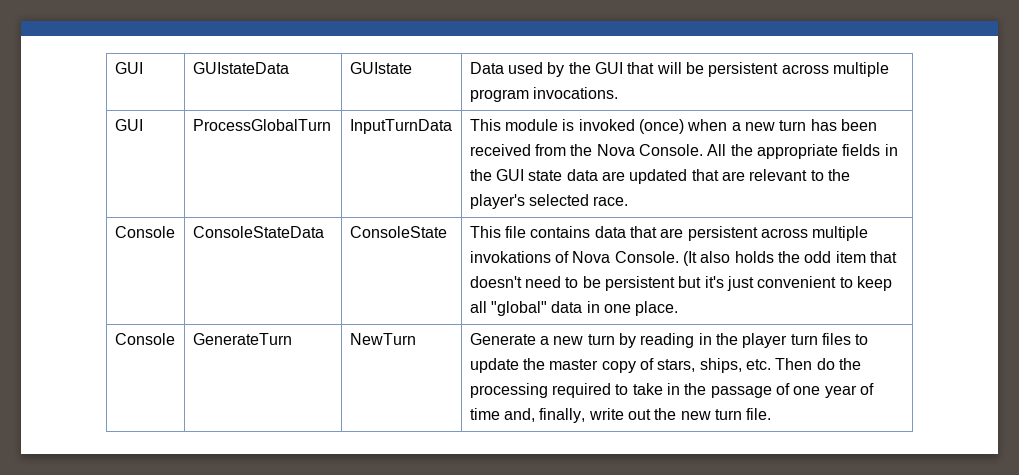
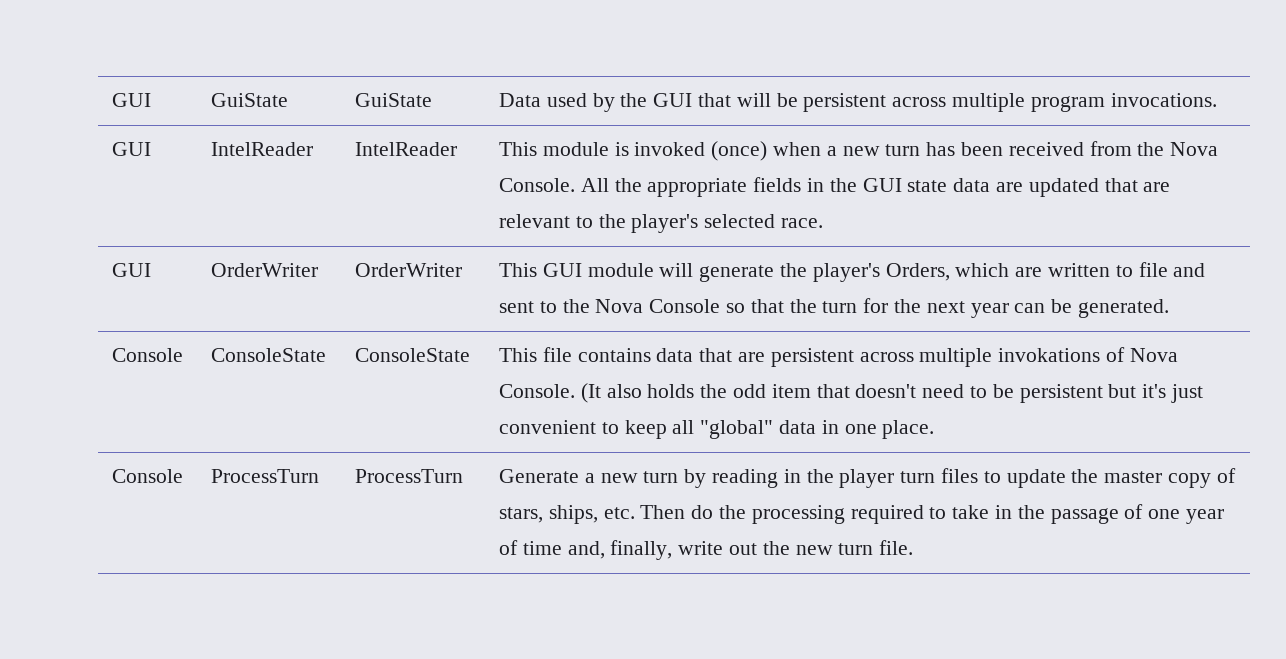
- GUI | GUIstateData | GUIstate | Data used by the GUI that will be persistent across multiple program invocations.
+ GUI | GuiState | GuiState | Data used by the GUI that will be persistent across multiple program invocations.
- GUI | ProcessGlobalTurn | InputTurnData | This module is invoked (once) when a new turn has been received from the Nova Console. All the appropriate fields in the GUI state data are updated that are relevant to the player's selected race.
+ GUI | IntelReader | IntelReader | This module is invoked (once) when a new turn has been received from the Nova Console. All the appropriate fields in the GUI state data are updated that are relevant to the player's selected race.
- Console | ConsoleStateData | ConsoleState | This file contains data that are persistent across multiple invokations of Nova Console. (It also holds the odd item that doesn't need to be persistent but it's just convenient to keep all "global" data in one place.
+ GUI | OrderWriter | OrderWriter | This GUI module will generate the player's Orders, which are written to file and sent to the Nova Console so that the turn for the next year can be generated.
+ Console | ConsoleState | ConsoleState | This file contains data that are persistent across multiple invokations of Nova Console. (It also holds the odd item that doesn't need to be persistent but it's just convenient to keep all "global" data in one place.
- GenerateTurn | NewTurn
+ ProcessTurn | ProcessTurn

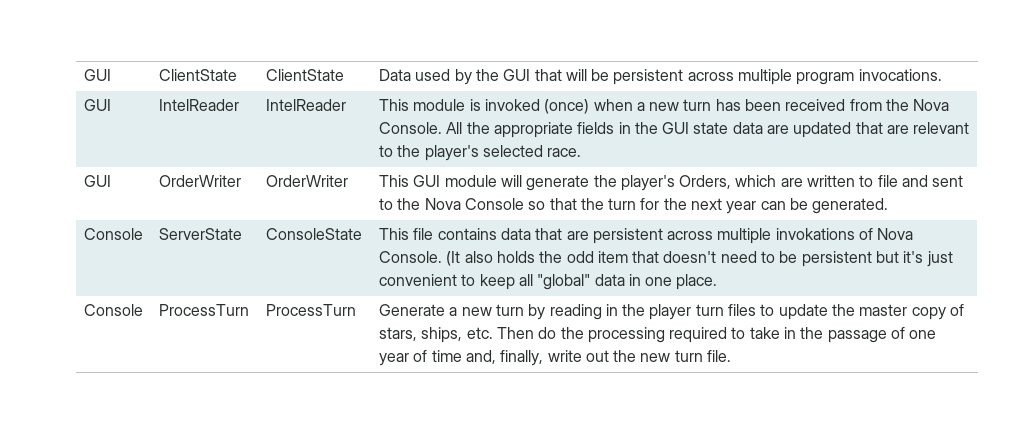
- GUI | GuiState | GuiState | Data used by the GUI that will be persistent across multiple program invocations.
+ GUI | ClientState | ClientState | Data used by the GUI that will be persistent across multiple program invocations.
- Console | ConsoleState | ConsoleState | This file contains data that are persistent across multiple invokations of Nova Console. (It also holds the odd item that doesn't need to be persistent but it's just convenient to keep all "global" data in one place.
+ Console | ServerState | ConsoleState | This file contains data that are persistent across multiple invokations of Nova Console. (It also holds the odd item that doesn't need to be persistent but it's just convenient to keep all "global" data in one place.

